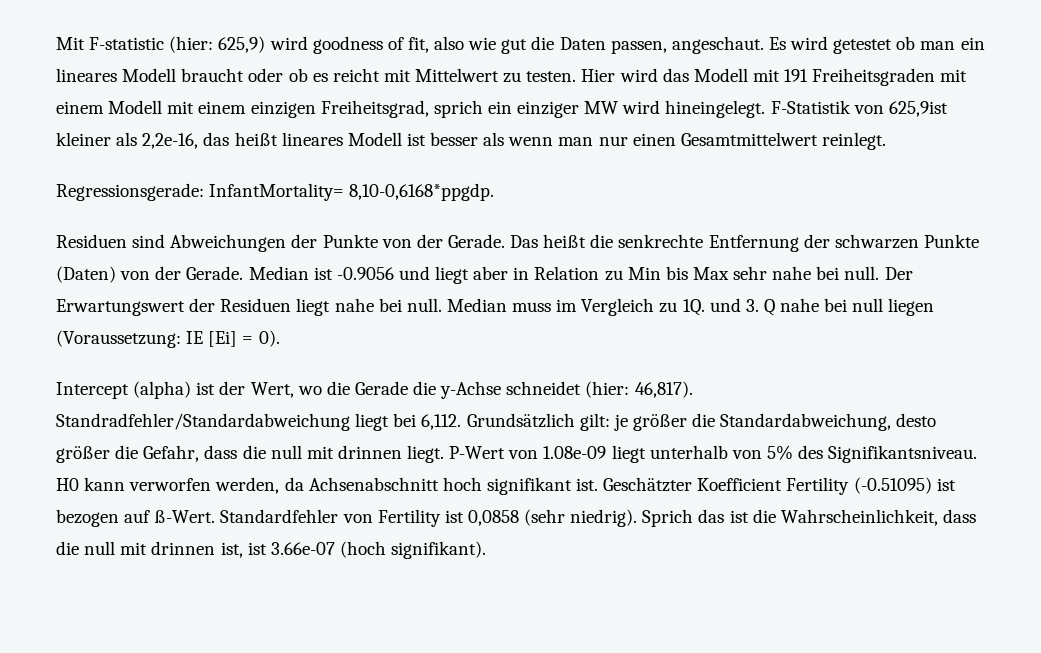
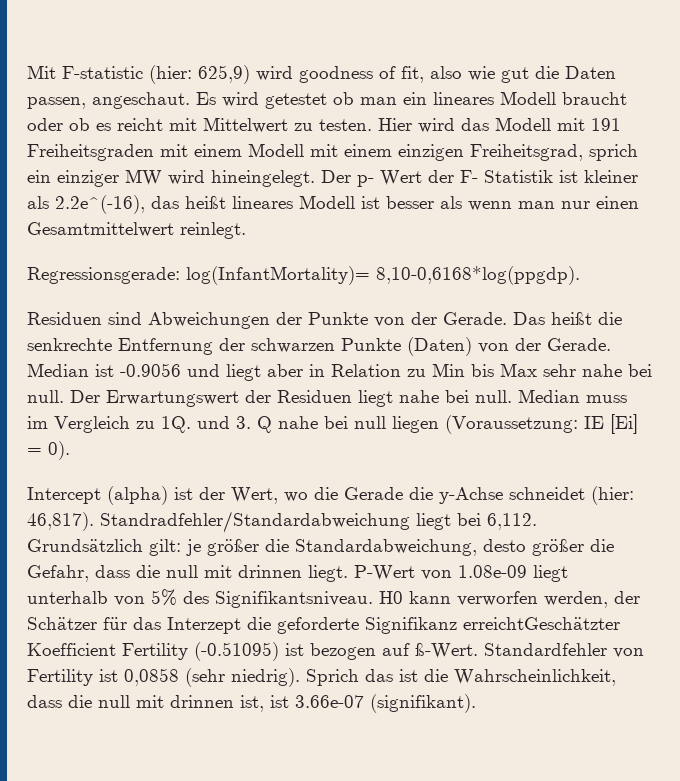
- F-Statistik von 625,9ist kleiner als 2,2e-16, das heißt lineares Modell ist besser als wenn man nur einen Gesamtmittelwert reinlegt.
+ Der p- Wert der F- Statistik ist kleiner als 2.2e^(-16), das heißt lineares Modell ist besser als wenn man nur einen Gesamtmittelwert reinlegt.
- Regressionsgerade: InfantMortality= 8,10-0,6168*ppgdp.
+ Regressionsgerade: log(InfantMortality)= 8,10-0,6168*log(ppgdp).
- H0 kann verworfen werden, da Achsenabschnitt hoch signifikant ist. Geschätzter Koefficient Fertility (-0.51095) ist bezogen auf ß-Wert.
+ H0 kann verworfen werden, der Schätzer für das Interzept die geforderte Signifikanz erreichtGeschätzter Koefficient Fertility (-0.51095) ist bezogen auf ß-Wert.
- Sprich das ist die Wahrscheinlichkeit, dass die null mit drinnen ist, ist 3.66e-07 (hoch signifikant).
+ Sprich das ist die Wahrscheinlichkeit, dass die null mit drinnen ist, ist 3.66e-07 (signifikant).

